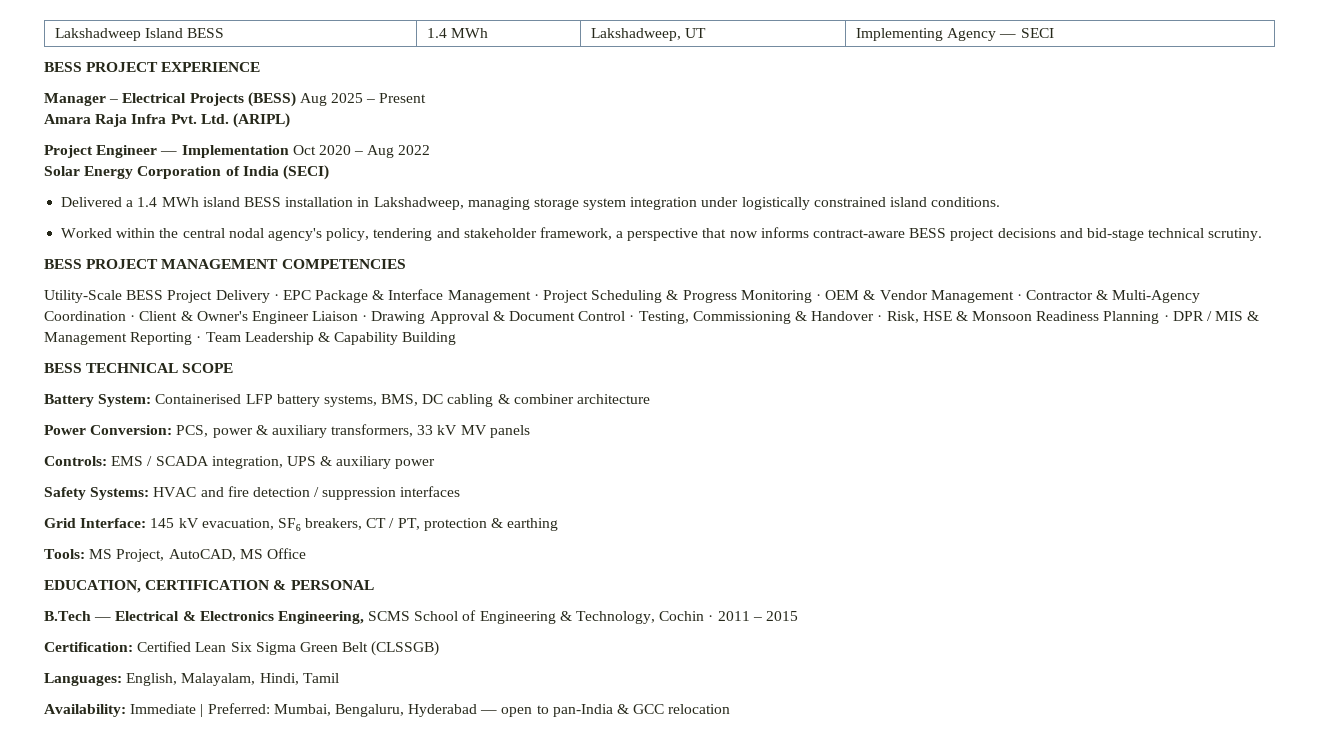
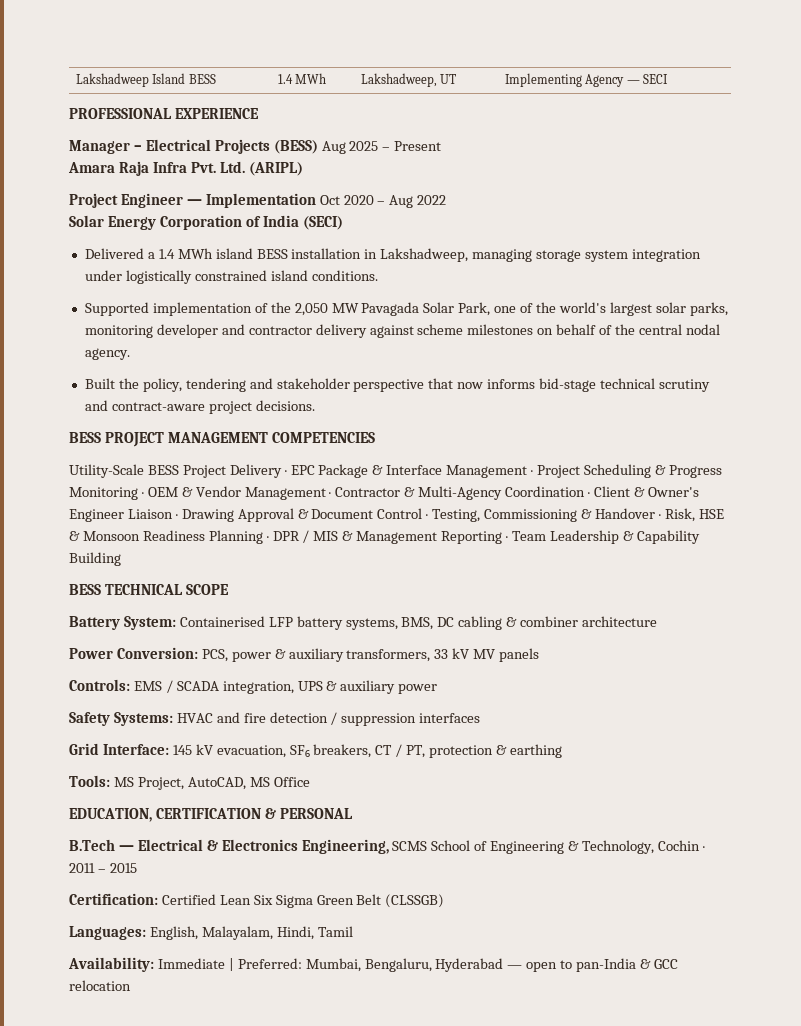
- BESS PROJECT EXPERIENCE
+ PROFESSIONAL EXPERIENCE
- Worked within the central nodal agency's policy, tendering and stakeholder framework, a perspective that now informs contract-aware BESS project decisions and bid-stage technical scrutiny.
+ Supported implementation of the 2,050 MW Pavagada Solar Park, one of the world's largest solar parks, monitoring developer and contractor delivery against scheme milestones on behalf of the central nodal agency.
+ Built the policy, tendering and stakeholder perspective that now informs bid-stage technical scrutiny and contract-aware project decisions.

